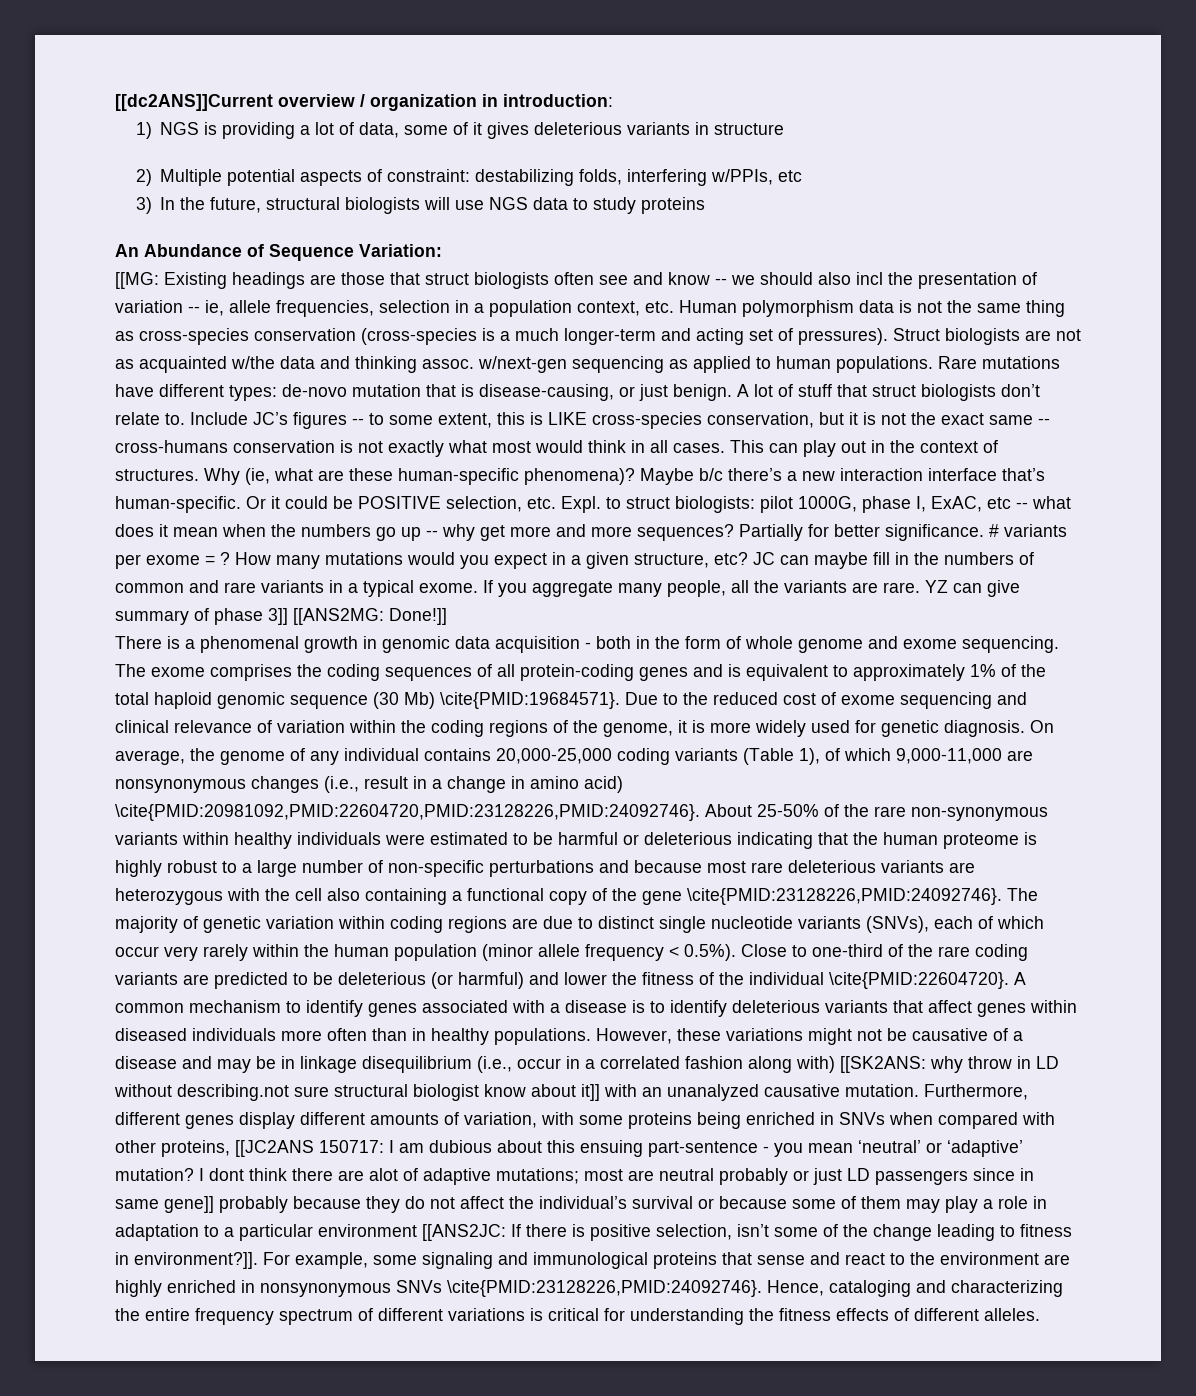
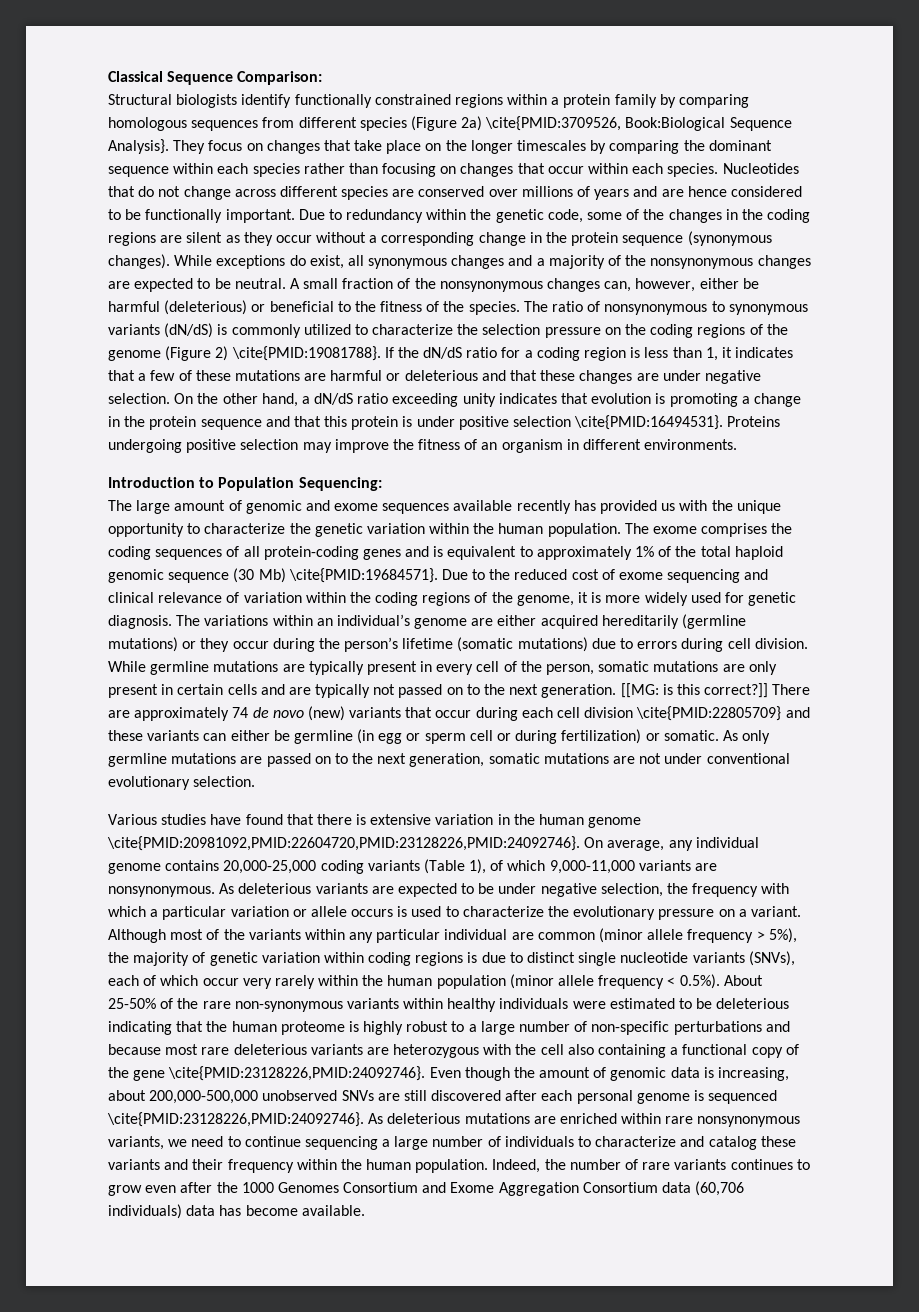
- [[dc2ANS]]Current overview / organization in introduction:
- 1) NGS is providing a lot of data, some of it gives deleterious variants in structure
- 2) Multiple potential aspects of constraint: destabilizing folds, interfering w/PPIs, etc
- 3) In the future, structural biologists will use NGS data to study proteins
- An Abundance of Sequence Variation:
- [[MG: Existing headings are those that struct biologists often see and know -- we should also incl the presentation of variation -- ie, allele frequencies, selection in a population context, etc. Human polymorphism data is not the same thing as cross-species conservation (cross-species is a much longer-term and acting set of pressures). Struct biologists are not as acquainted w/the data and thinking assoc. w/next-gen sequencing as applied to human populations. Rare mutations have different types: de-novo mutation that is disease-causing, or just benign. A lot of stuff that struct biologists don’t relate to. Include JC’s figures -- to some extent, this is LIKE cross-species conservation, but it is not the exact same -- cross-humans conservation is not exactly what most would think in all cases. This can play out in the context of structures. Why (ie, what are these human-specific phenomena)? Maybe b/c there’s a new interaction interface that’s human-specific. Or it could be POSITIVE selection, etc. Expl. to struct biologists: pilot 1000G, phase I, ExAC, etc -- what does it mean when the numbers go up -- why get more and more sequences? Partially for better significance. # variants per exome = ? How many mutations would you expect in a given structure, etc? JC can maybe fill in the numbers of common and rare variants in a typical exome. If you aggregate many people, all the variants are rare. YZ can give summary of phase 3]] [[ANS2MG: Done!]]
- There is a phenomenal growth in genomic data acquisition - both in the form of whole genome and exome sequencing.
+ Classical Sequence Comparison:
+ Structural biologists identify functionally constrained regions within a protein family by comparing homologous sequences from different species (Figure 2a) \cite{PMID:3709526, Book:Biological Sequence Analysis}. They focus on changes that take place on the longer timescales by comparing the dominant sequence within each species rather than focusing on changes that occur within each species. Nucleotides that do not change across different species are conserved over millions of years and are hence considered to be functionally important. Due to redundancy within the genetic code, some of the changes in the coding regions are silent as they occur without a corresponding change in the protein sequence (synonymous changes). While exceptions do exist, all synonymous changes and a majority of the nonsynonymous changes are expected to be neutral. A small fraction of the nonsynonymous changes can, however, either be harmful (deleterious) or beneficial to the fitness of the species. The ratio of nonsynonymous to synonymous variants (dN/dS) is commonly utilized to characterize the selection pressure on the coding regions of the genome (Figure 2) \cite{PMID:19081788}. If the dN/dS ratio for a coding region is less than 1, it indicates that a few of these mutations are harmful or deleterious and that these changes are under negative selection. On the other hand, a dN/dS ratio exceeding unity indicates that evolution is promoting a change in the protein sequence and that this protein is under positive selection \cite{PMID:16494531}. Proteins undergoing positive selection may improve the fitness of an organism in different environments.
+ Introduction to Population Sequencing:
+ The large amount of genomic and exome sequences available recently has provided us with the unique opportunity to characterize the genetic variation within the human population.
- On average, the genome of any individual contains 20,000-25,000 coding variants (Table 1), of which 9,000-11,000 are nonsynonymous changes (i.e., result in a change in amino acid) \cite{PMID:20981092,PMID:22604720,PMID:23128226,PMID:24092746}. About 25-50% of the rare non-synonymous variants within healthy individuals were estimated to be harmful or deleterious indicating that the human proteome is highly robust to a large number of non-specific perturbations and because most rare deleterious variants are heterozygous with the cell also containing a functional copy of the gene \cite{PMID:23128226,PMID:24092746}.
+ The variations within an individual’s genome are either acquired hereditarily (germline mutations) or they occur during the person’s lifetime (somatic mutations) due to errors during cell division. While germline mutations are typically present in every cell of the person, somatic mutations are only present in certain cells and are typically not passed on to the next generation. [[MG: is this correct?]] There are approximately 74 de novo (new) variants that occur during each cell division \cite{PMID:22805709} and these variants can either be germline (in egg or sperm cell or during fertilization) or somatic. As only germline mutations are passed on to the next generation, somatic mutations are not under conventional evolutionary selection.
+ Various studies have found that there is extensive variation in the human genome \cite{PMID:20981092,PMID:22604720,PMID:23128226,PMID:24092746}. On average, any individual genome contains 20,000-25,000 coding variants (Table 1), of which 9,000-11,000 variants are nonsynonymous. As deleterious variants are expected to be under negative selection, the frequency with which a particular variation or allele occurs is used to characterize the evolutionary pressure on a variant. Although most of the variants within any particular individual are common (minor allele frequency > 5%), the majority of genetic variation within coding regions is due to distinct single nucleotide variants (SNVs), each of which occur very rarely within the human population (minor allele frequency < 0.5%). About 25-50% of the rare non-synonymous variants within healthy individuals were estimated to be deleterious indicating that the human proteome is highly robust to a large number of non-specific perturbations and because most rare deleterious variants are heterozygous with the cell also containing a functional copy of the gene \cite{PMID:23128226,PMID:24092746}.
- The majority of genetic variation within coding regions are due to distinct single nucleotide variants (SNVs), each of which occur very rarely within the human population (minor allele frequency < 0.5%). Close to one-third of the rare coding variants are predicted to be deleterious (or harmful) and lower the fitness of the individual \cite{PMID:22604720}. A common mechanism to identify genes associated with a disease is to identify deleterious variants that affect genes within diseased individuals more often than in healthy populations. However, these variations might not be causative of a disease and may be in linkage disequilibrium (i.e., occur in a correlated fashion along with) [[SK2ANS: why throw in LD without describing.not sure structural biologist know about it]] with an unanalyzed causative mutation. Furthermore, different genes display different amounts of variation, with some proteins being enriched in SNVs when compared with other proteins, [[JC2ANS 150717: I am dubious about this ensuing part-sentence - you mean ‘neutral’ or ‘adaptive’ mutation? I dont think there are alot of adaptive mutations; most are neutral probably or just LD passengers since in same gene]] probably because they do not affect the individual’s survival or because some of them may play a role in adaptation to a particular environment [[ANS2JC: If there is positive selection, isn’t some of the change leading to fitness in environment?]]. For example, some signaling and immunological proteins that sense and react to the environment are highly enriched in nonsynonymous SNVs \cite{PMID:23128226,PMID:24092746}. Hence, cataloging and characterizing the entire frequency spectrum of different variations is critical for understanding the fitness effects of different alleles.
+ Even though the amount of genomic data is increasing, about 200,000-500,000 unobserved SNVs are still discovered after each personal genome is sequenced \cite{PMID:23128226,PMID:24092746}. As deleterious mutations are enriched within rare nonsynonymous variants, we need to continue sequencing a large number of individuals to characterize and catalog these variants and their frequency within the human population. Indeed, the number of rare variants continues to grow even after the 1000 Genomes Consortium and Exome Aggregation Consortium data (60,706 individuals) data has become available.

